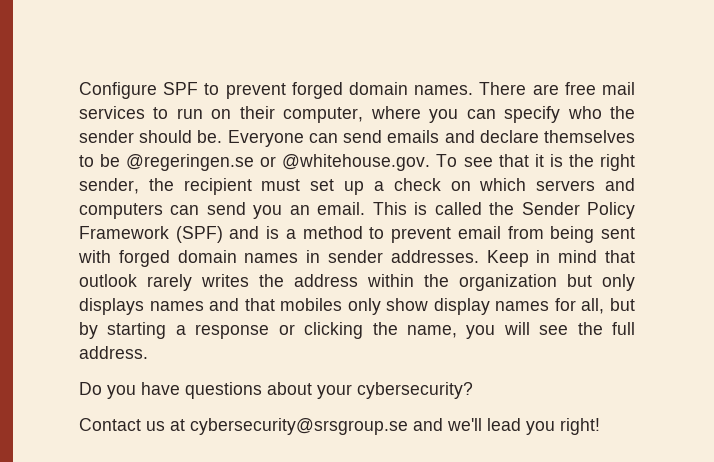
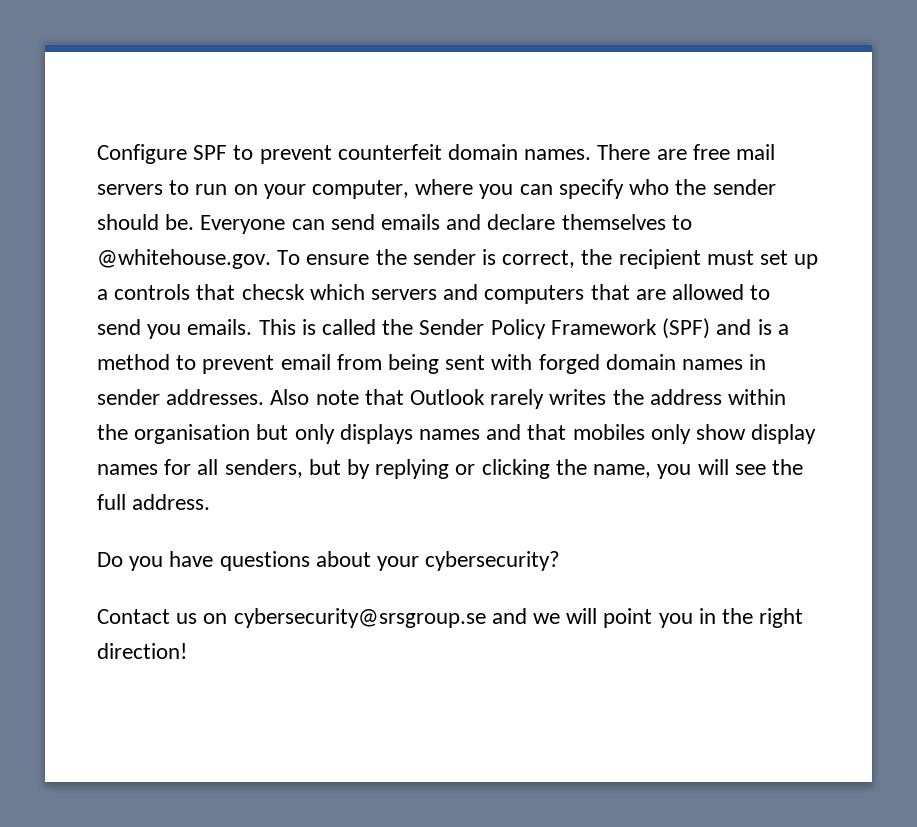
- Configure SPF to prevent forged domain names.
+ Configure SPF to prevent counterfeit domain names.
- There are free mail services to run on their computer, where you can specify who the sender should be.
+ There are free mail servers to run on your computer, where you can specify who the sender should be.
- Everyone can send emails and declare themselves to be @regeringen.se or @whitehouse.gov. To see that it is the right sender, the recipient must set up a check on which servers and computers can send you an email.
+ Everyone can send emails and declare themselves to @whitehouse.gov. To ensure the sender is correct, the recipient must set up a controls that checsk which servers and computers that are allowed to send you emails.
- Keep in mind that outlook rarely writes the address within the organization but only displays names and that mobiles only show display names for all, but by starting a response or clicking the name, you will see the full address.
+ Also note that Outlook rarely writes the address within the organisation but only displays names and that mobiles only show display names for all senders, but by replying or clicking the name, you will see the full address.
- Contact us at cybersecurity@srsgroup.se and we'll lead you right!
+ Contact us on cybersecurity@srsgroup.se and we will point you in the right direction!

